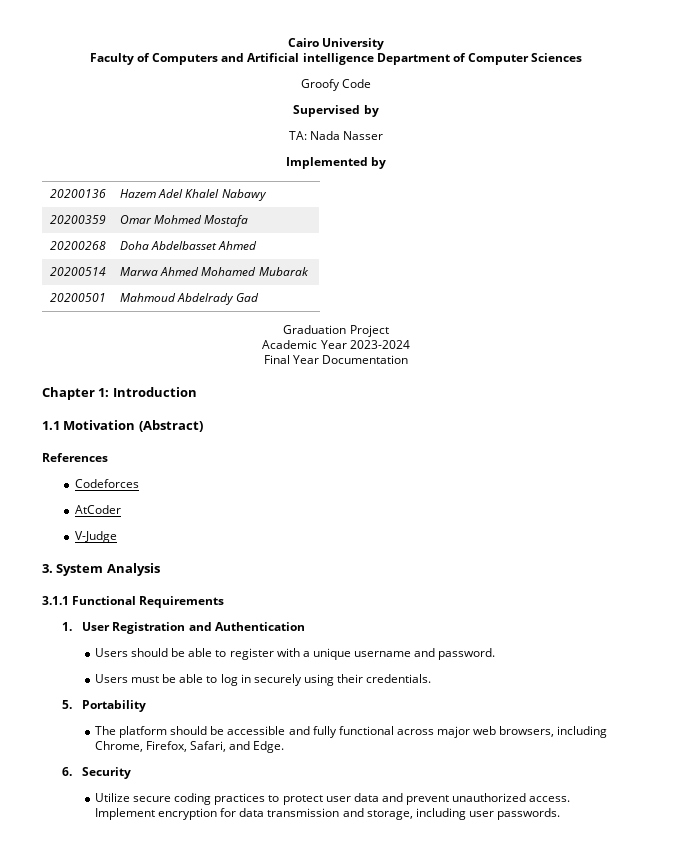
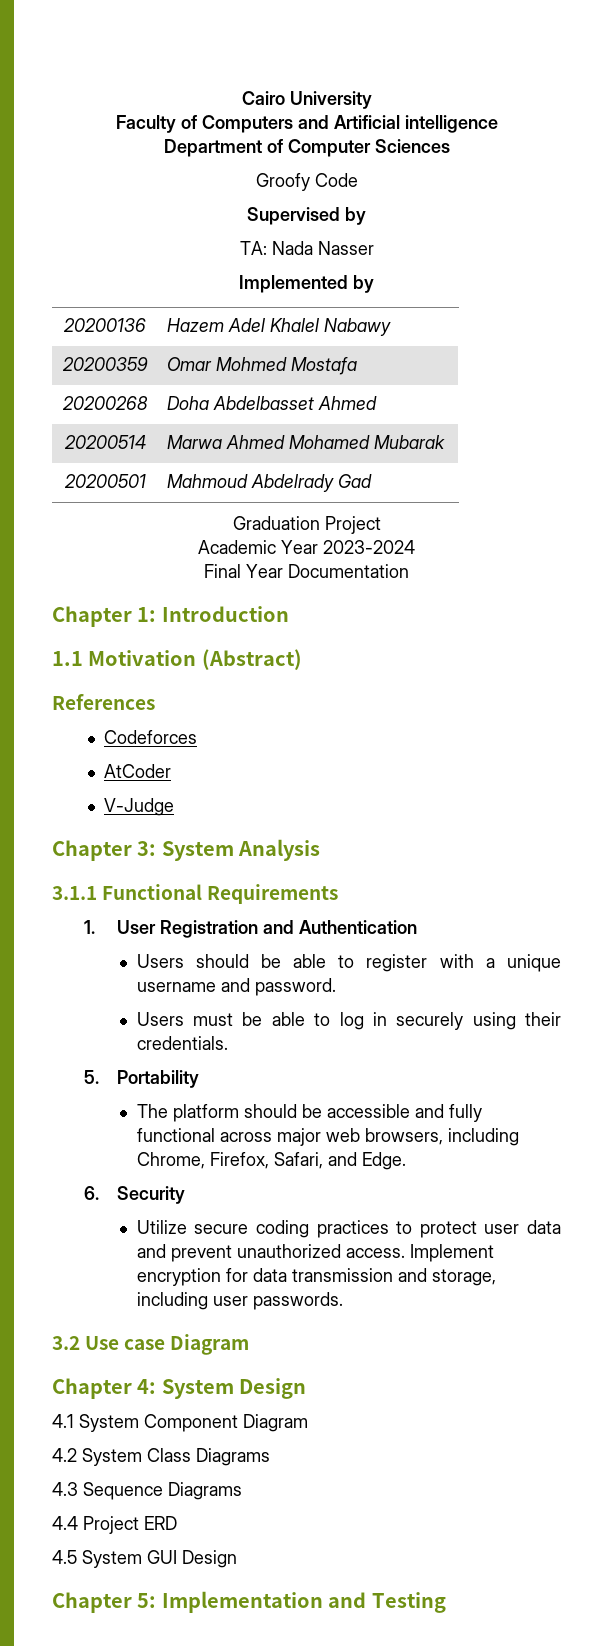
- Faculty of Computers and Artificial intelligence Department of Computer Sciences
+ Faculty of Computers and Artificial intelligence
+ Department of Computer Sciences
- 3. System Analysis
+ Chapter 3: System Analysis
+ 3.2 Use case Diagram
+ Chapter 4: System Design
+ 4.1 System Component Diagram
+ 4.2 System Class Diagrams
+ 4.3 Sequence Diagrams
+ 4.4 Project ERD
+ 4.5 System GUI Design
+ Chapter 5: Implementation and Testing

